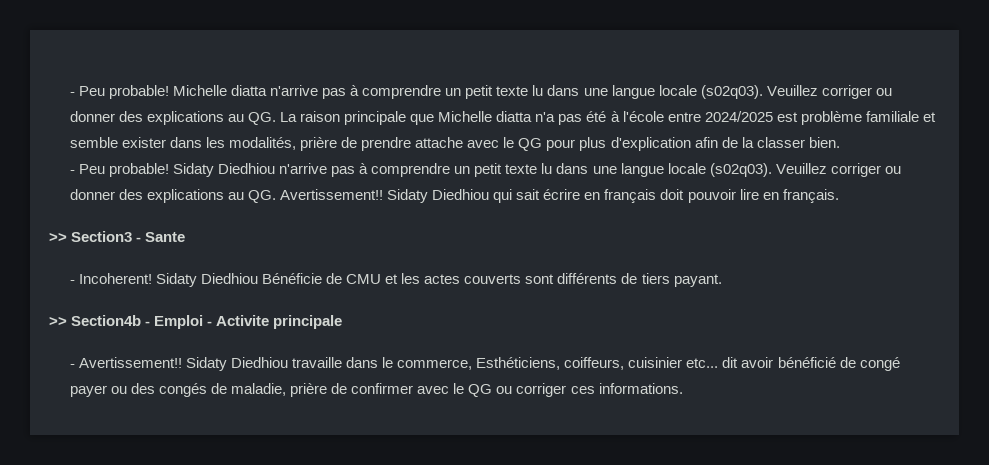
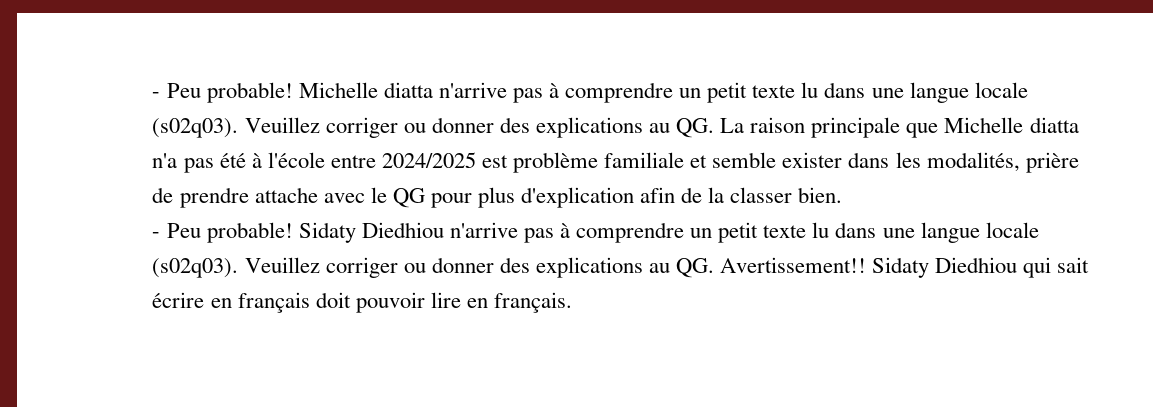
- >> Section3 - Sante
- - Incoherent! Sidaty Diedhiou Bénéficie de CMU et les actes couverts sont différents de tiers payant.
- >> Section4b - Emploi - Activite principale
- - Avertissement!! Sidaty Diedhiou travaille dans le commerce, Esthéticiens, coiffeurs, cuisinier etc... dit avoir bénéficié de congé payer ou des congés de maladie, prière de confirmer avec le QG ou corriger ces informations.

